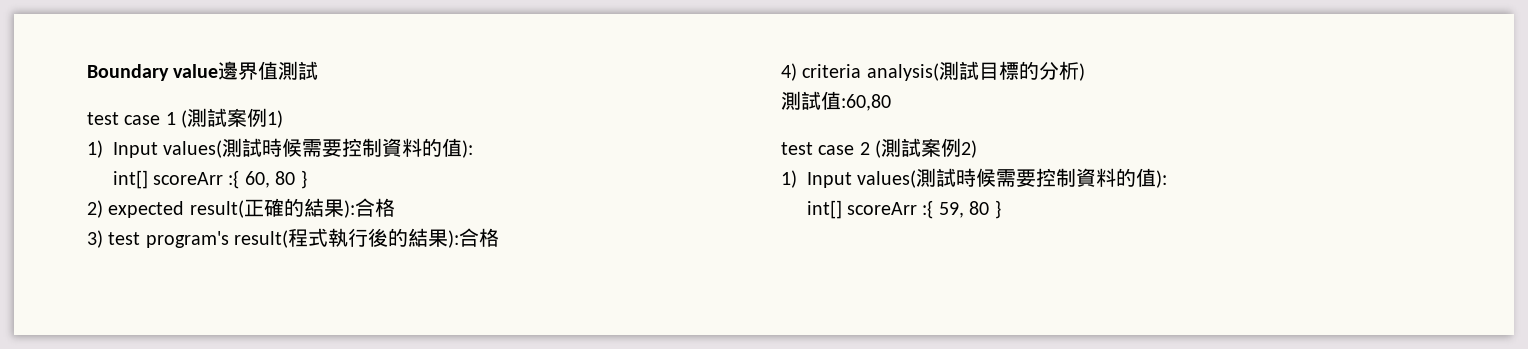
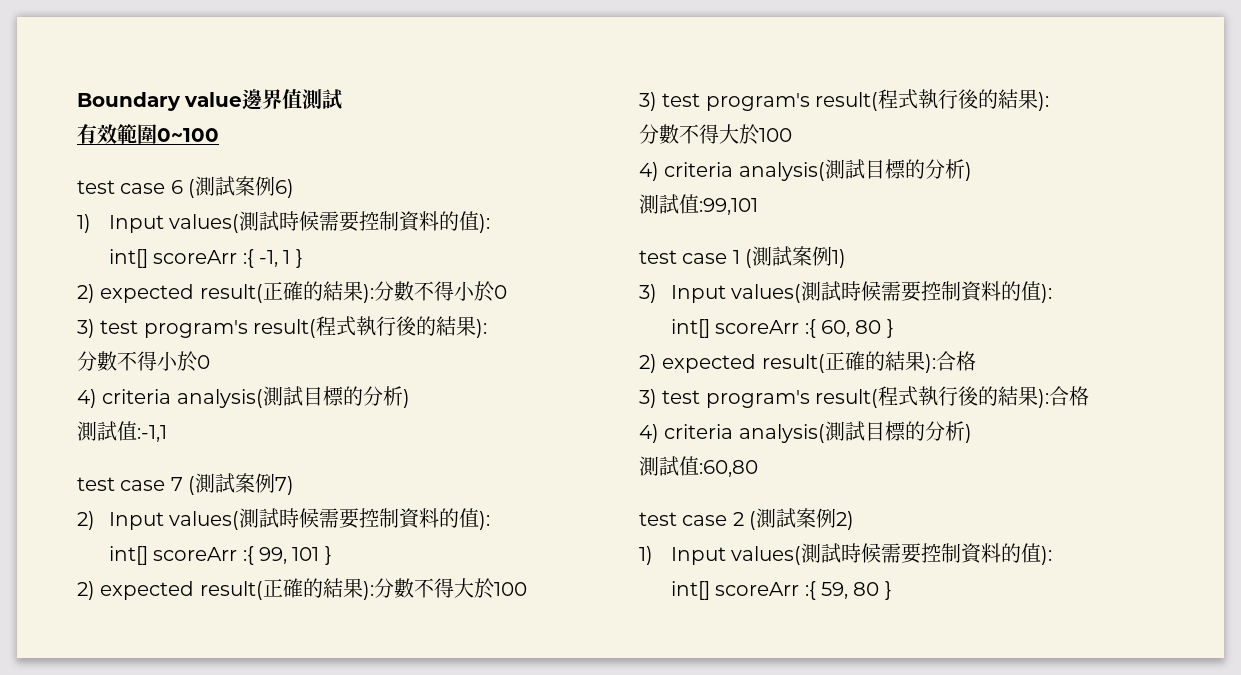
+ 有效範圍0~100
+ test case 6 (測試案例6)
+ 1) Input values(測試時候需要控制資料的值):
+ int[] scoreArr :{ -1, 1 }
+ 2) expected result(正確的結果):分數不得小於0
+ 3) test program's result(程式執行後的結果):
+ 分數不得小於0
+ 4) criteria analysis(測試目標的分析)
+ 測試值:-1,1
+ test case 7 (測試案例7)
+ 2) Input values(測試時候需要控制資料的值):
+ int[] scoreArr :{ 99, 101 }
+ 2) expected result(正確的結果):分數不得大於100
+ 3) test program's result(程式執行後的結果):
+ 分數不得大於100
+ 4) criteria analysis(測試目標的分析)
+ 測試值:99,101
  test case 1 (測試案例1)
- 1) Input values(測試時候需要控制資料的值):
+ 3) Input values(測試時候需要控制資料的值):

